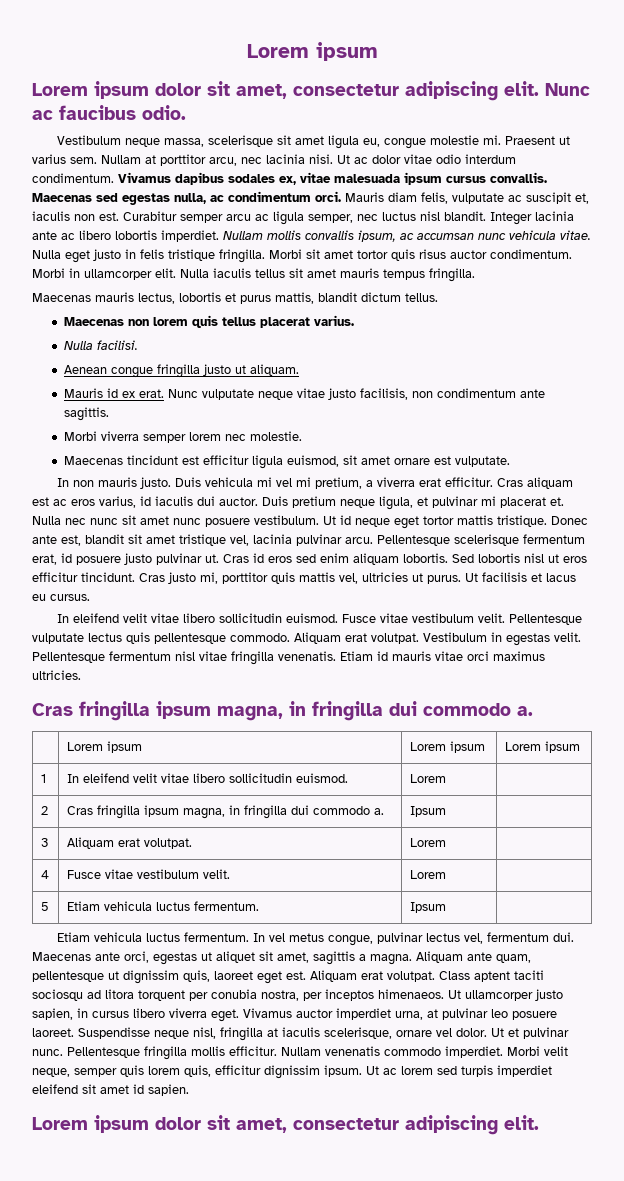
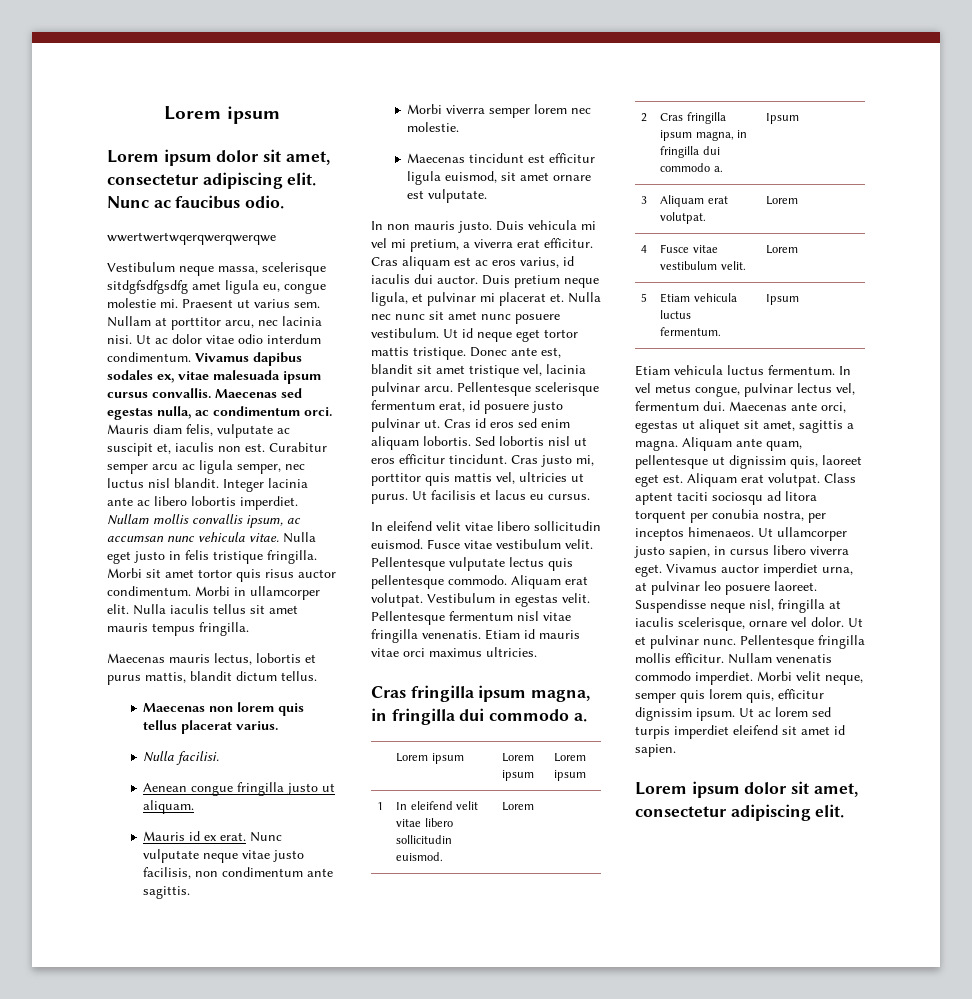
+ wwertwertwqerqwerqwerqwe
- Vestibulum neque massa, scelerisque sit amet ligula eu, congue molestie mi.
+ Vestibulum neque massa, scelerisque sitdgfsdfgsdfg amet ligula eu, congue molestie mi.

